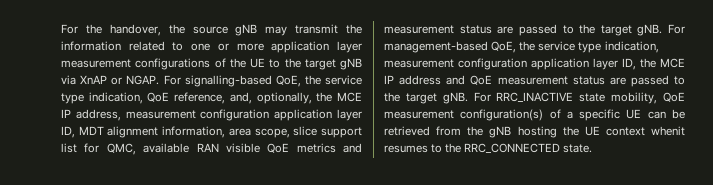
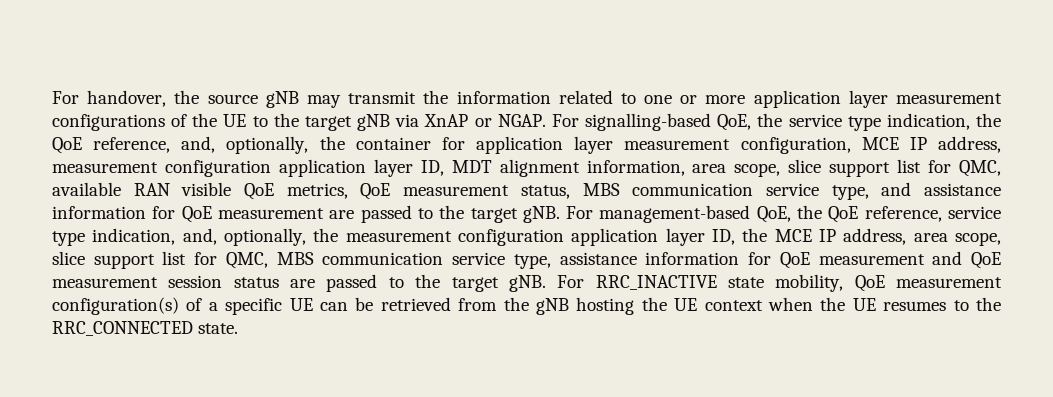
- For the handover, the source gNB may transmit the information related to one or more application layer measurement configurations of the UE to the target gNB via XnAP or NGAP.
+ For handover, the source gNB may transmit the information related to one or more application layer measurement configurations of the UE to the target gNB via XnAP or NGAP.
- For signalling-based QoE, the service type indication, QoE reference, and, optionally, the MCE IP address, measurement configuration application layer ID, MDT alignment information, area scope, slice support list for QMC, available RAN visible QoE metrics and measurement status are passed to the target gNB.
+ For signalling-based QoE, the service type indication, the QoE reference, and, optionally, the container for application layer measurement configuration, MCE IP address, measurement configuration application layer ID, MDT alignment information, area scope, slice support list for QMC, available RAN visible QoE metrics, QoE measurement status, MBS communication service type, and assistance information for QoE measurement are passed to the target gNB.
- For management-based QoE, the service type indication, measurement configuration application layer ID, the MCE IP address and QoE measurement status are passed to the target gNB.
+ For management-based QoE, the QoE reference, service type indication, and, optionally, the measurement configuration application layer ID, the MCE IP address, area scope, slice support list for QMC, MBS communication service type, assistance information for QoE measurement and QoE measurement session status are passed to the target gNB.
- For RRC_INACTIVE state mobility, QoE measurement configuration(s) of a specific UE can be retrieved from the gNB hosting the UE context whenit resumes to the RRC_CONNECTED state.
+ For RRC_INACTIVE state mobility, QoE measurement configuration(s) of a specific UE can be retrieved from the gNB hosting the UE context when the UE resumes to the RRC_CONNECTED state.

